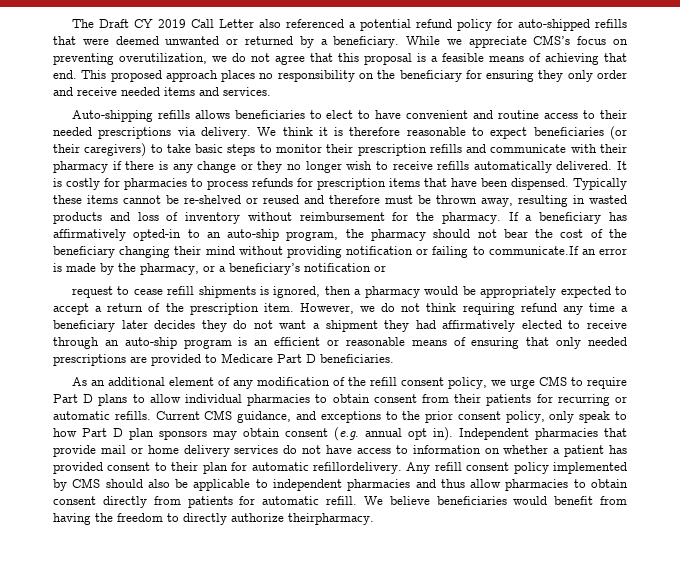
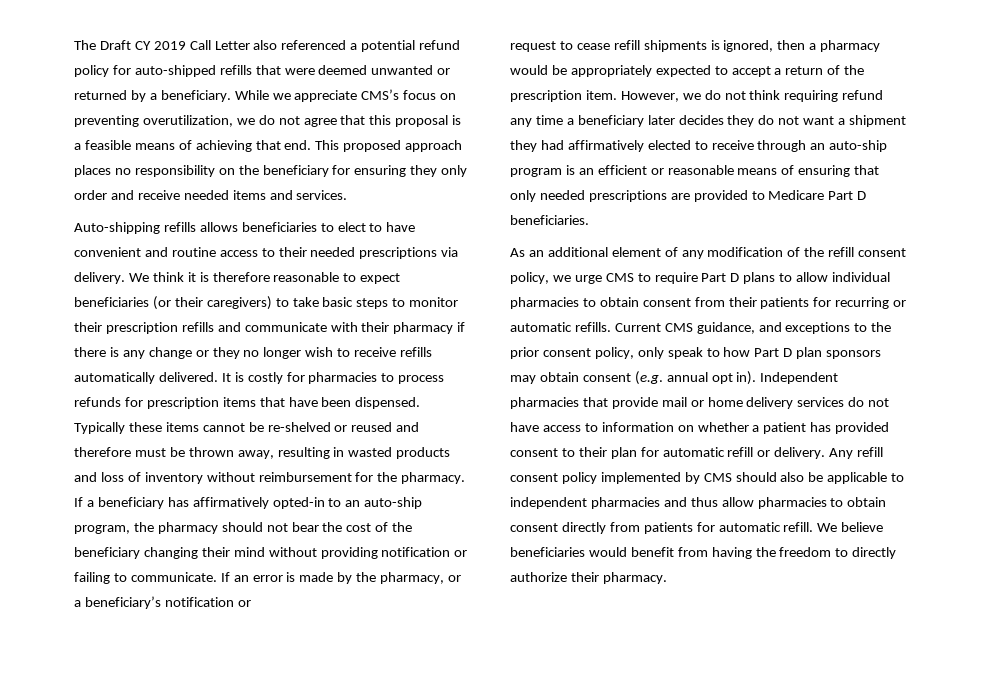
- If a beneficiary has affirmatively opted-in to an auto-ship program, the pharmacy should not bear the cost of the beneficiary changing their mind without providing notification or failing to communicate.If an error is made by the pharmacy, or a beneficiary’s notification or
+ If a beneficiary has affirmatively opted-in to an auto-ship program, the pharmacy should not bear the cost of the beneficiary changing their mind without providing notification or failing to communicate. If an error is made by the pharmacy, or a beneficiary’s notification or
- Independent pharmacies that provide mail or home delivery services do not have access to information on whether a patient has provided consent to their plan for automatic refillordelivery.
+ Independent pharmacies that provide mail or home delivery services do not have access to information on whether a patient has provided consent to their plan for automatic refill or delivery.
- We believe beneficiaries would benefit from having the freedom to directly authorize theirpharmacy.
+ We believe beneficiaries would benefit from having the freedom to directly authorize their pharmacy.

